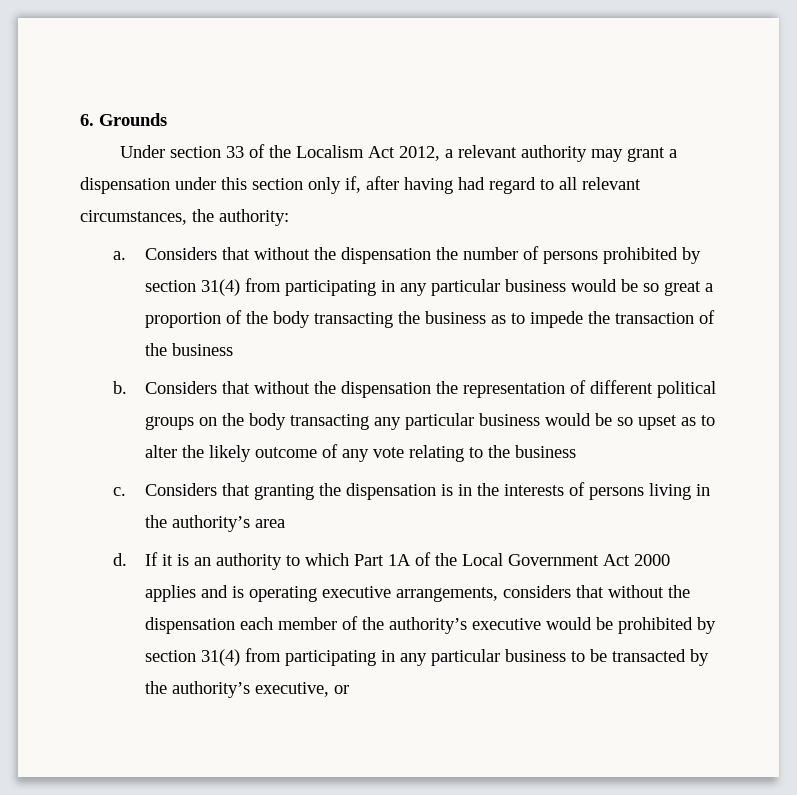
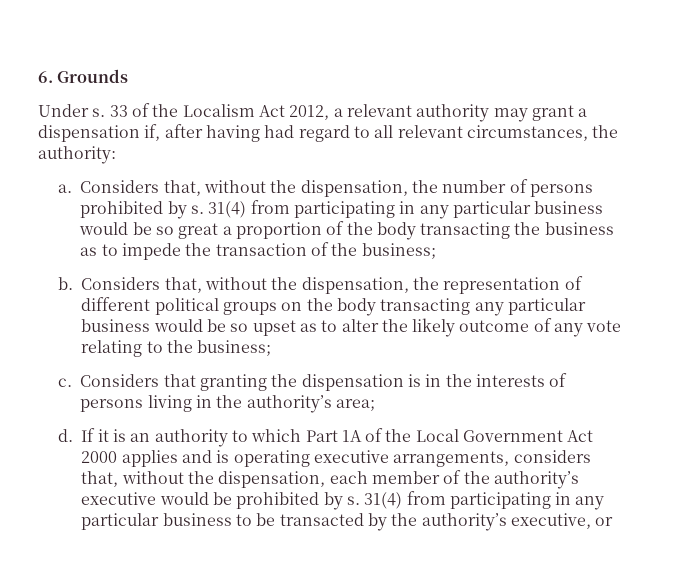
- Under section 33 of the Localism Act 2012, a relevant authority may grant a dispensation under this section only if, after having had regard to all relevant circumstances, the authority:
+ Under s. 33 of the Localism Act 2012, a relevant authority may grant a dispensation if, after having had regard to all relevant circumstances, the authority:
- Considers that without the dispensation the number of persons prohibited by section 31(4) from participating in any particular business would be so great a proportion of the body transacting the business as to impede the transaction of the business
+ Considers that, without the dispensation, the number of persons prohibited by s. 31(4) from participating in any particular business would be so great a proportion of the body transacting the business as to impede the transaction of the business;
- Considers that without the dispensation the representation of different political groups on the body transacting any particular business would be so upset as to alter the likely outcome of any vote relating to the business
+ Considers that, without the dispensation, the representation of different political groups on the body transacting any particular business would be so upset as to alter the likely outcome of any vote relating to the business;
- Considers that granting the dispensation is in the interests of persons living in the authority’s area
+ Considers that granting the dispensation is in the interests of persons living in the authority’s area;
- If it is an authority to which Part 1A of the Local Government Act 2000 applies and is operating executive arrangements, considers that without the dispensation each member of the authority’s executive would be prohibited by section 31(4) from participating in any particular business to be transacted by the authority’s executive, or
+ If it is an authority to which Part 1A of the Local Government Act 2000 applies and is operating executive arrangements, considers that, without the dispensation, each member of the authority’s executive would be prohibited by s. 31(4) from participating in any particular business to be transacted by the authority’s executive, or

